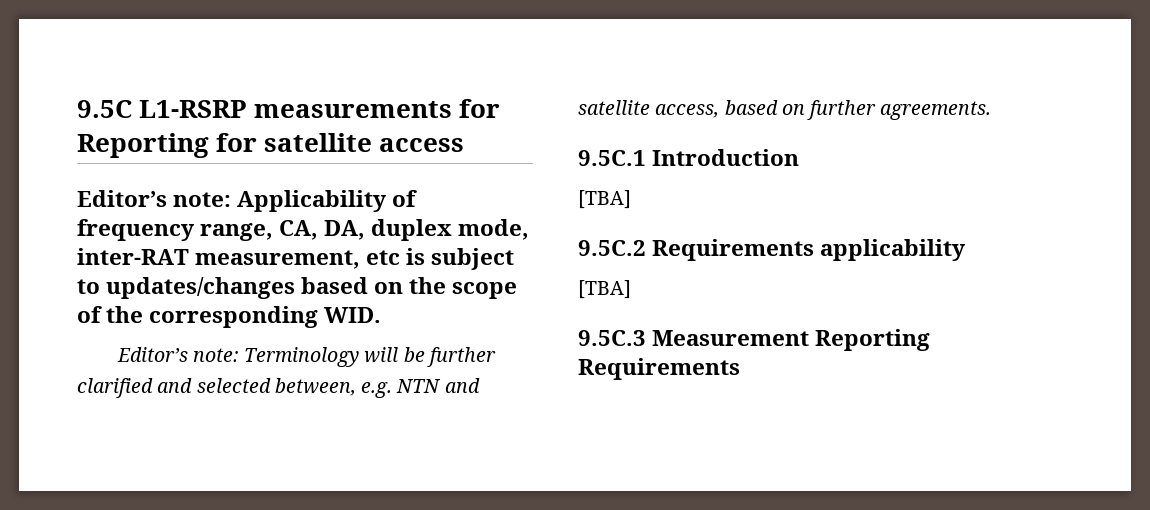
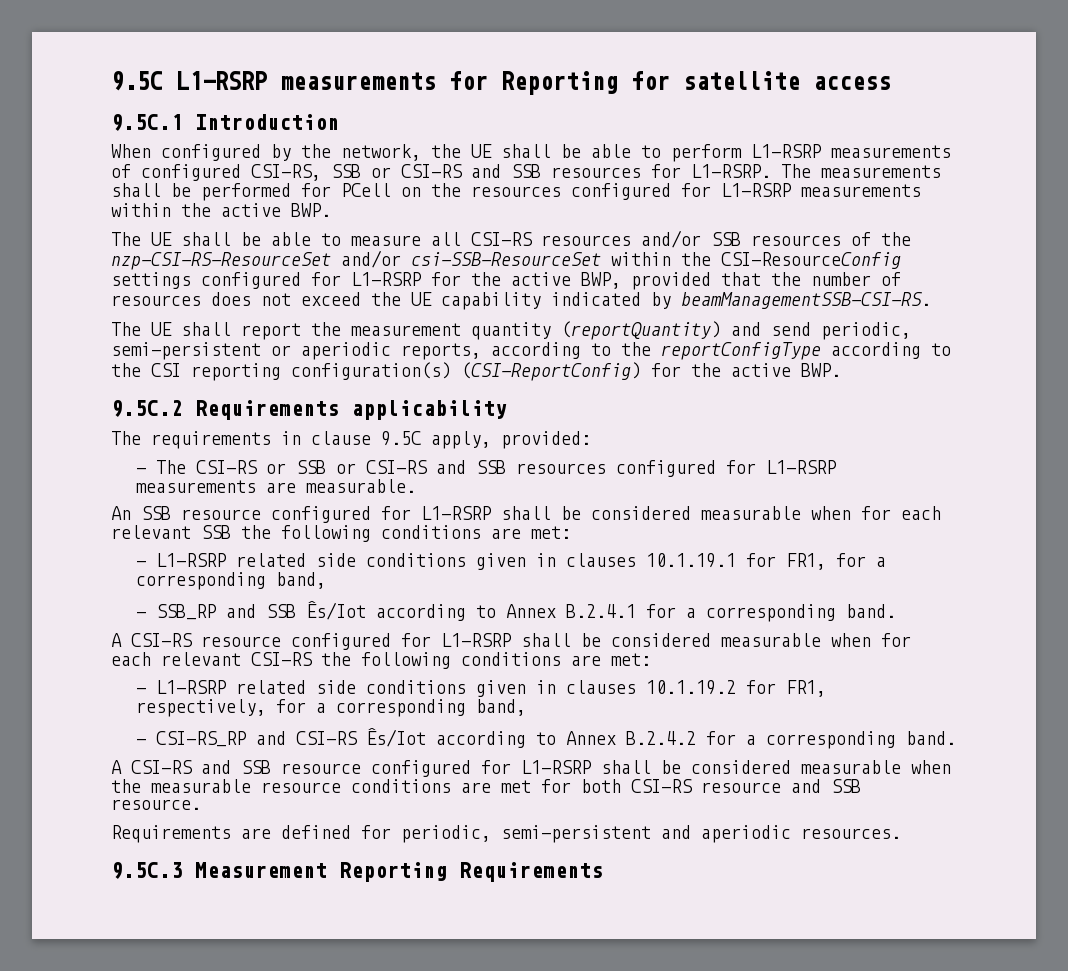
- Editor’s note: Applicability of frequency range, CA, DA, duplex mode, inter-RAT measurement, etc is subject to updates/changes based on the scope of the corresponding WID.
- Editor’s note: Terminology will be further clarified and selected between, e.g. NTN and satellite access, based on further agreements.
  9.5C.1 Introduction
- [TBA]
+ When configured by the network, the UE shall be able to perform L1-RSRP measurements of configured CSI-RS, SSB or CSI-RS and SSB resources for L1-RSRP. The measurements shall be performed for PCell on the resources configured for L1-RSRP measurements within the active BWP.
+ The UE shall be able to measure all CSI-RS resources and/or SSB resources of the nzp-CSI-RS-ResourceSet and/or csi-SSB-ResourceSet within the CSI-ResourceConfig settings configured for L1-RSRP for the active BWP, provided that the number of resources does not exceed the UE capability indicated by beamManagementSSB-CSI-RS.
+ The UE shall report the measurement quantity (reportQuantity) and send periodic, semi-persistent or aperiodic reports, according to the reportConfigType according to the CSI reporting configuration(s) (CSI-ReportConfig) for the active BWP.
  9.5C.2 Requirements applicability
- [TBA]
+ The requirements in clause 9.5C apply, provided:
+ - The CSI-RS or SSB or CSI-RS and SSB resources configured for L1-RSRP measurements are measurable.
+ An SSB resource configured for L1-RSRP shall be considered measurable when for each relevant SSB the following conditions are met:
+ - L1-RSRP related side conditions given in clauses 10.1.19.1 for FR1, for a corresponding band,
+ - SSB_RP and SSB Ês/Iot according to Annex B.2.4.1 for a corresponding band.
+ A CSI-RS resource configured for L1-RSRP shall be considered measurable when for each relevant CSI-RS the following conditions are met:
+ - L1-RSRP related side conditions given in clauses 10.1.19.2 for FR1, respectively, for a corresponding band,
+ - CSI-RS_RP and CSI-RS Ês/Iot according to Annex B.2.4.2 for a corresponding band.
+ A CSI-RS and SSB resource configured for L1-RSRP shall be considered measurable when the measurable resource conditions are met for both CSI-RS resource and SSB resource.
+ Requirements are defined for periodic, semi-persistent and aperiodic resources.

